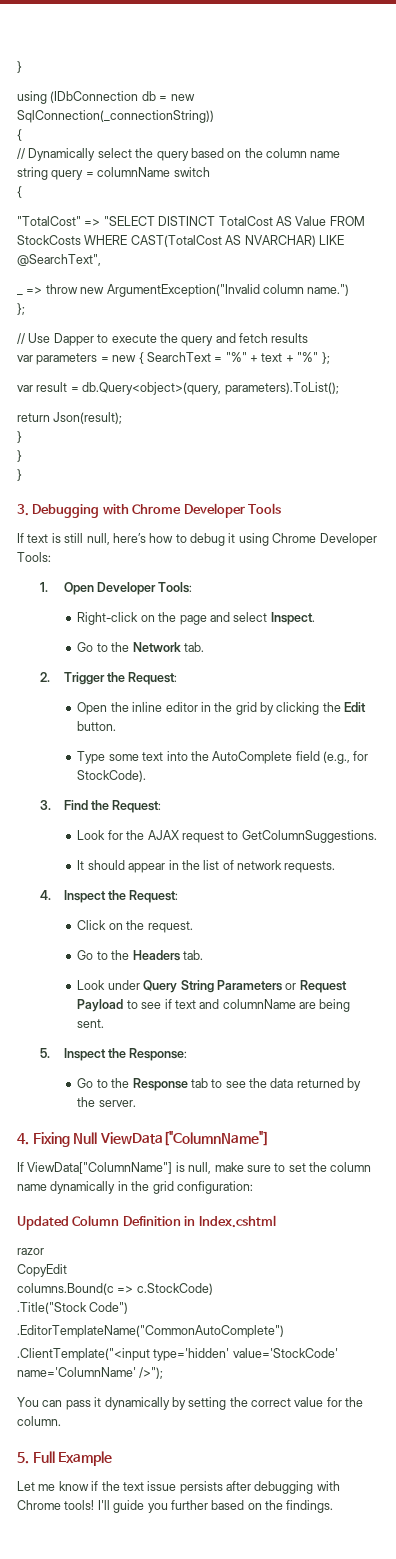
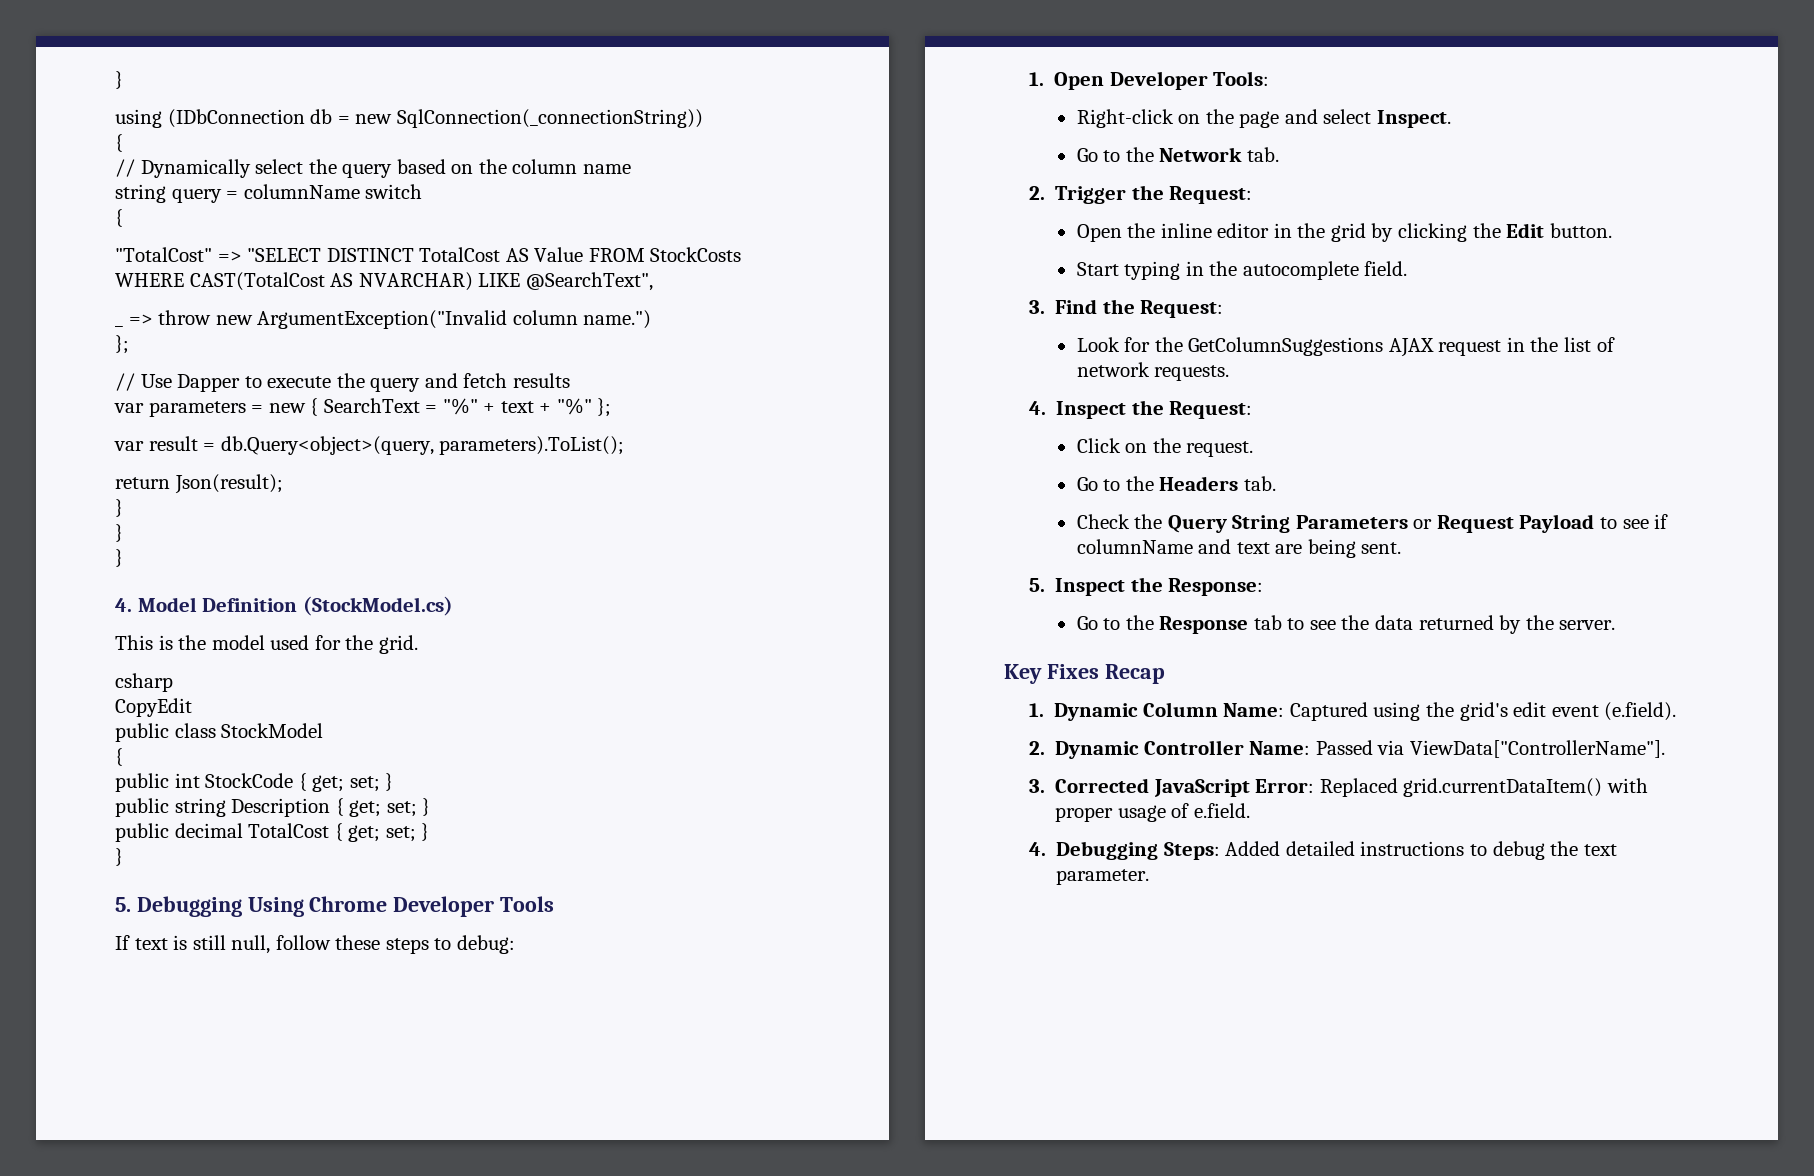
- 3. Debugging with Chrome Developer Tools
+ 4. Model Definition (StockModel.cs)
+ This is the model used for the grid.
+ csharp
+ CopyEdit
+ public class StockModel
+ {
+ public int StockCode { get; set; }
+ public string Description { get; set; }
+ public decimal TotalCost { get; set; }
+ }
+ 5. Debugging Using Chrome Developer Tools
- If text is still null, here’s how to debug it using Chrome Developer Tools:
+ If text is still null, follow these steps to debug:
- Type some text into the AutoComplete field (e.g., for StockCode).
+ Start typing in the autocomplete field.
- Look for the AJAX request to GetColumnSuggestions.
- It should appear in the list of network requests.
+ Look for the GetColumnSuggestions AJAX request in the list of network requests.
- Look under Query String Parameters or Request Payload to see if text and columnName are being sent.
+ Check the Query String Parameters or Request Payload to see if columnName and text are being sent.
- 4. Fixing Null ViewData["ColumnName"]
- If ViewData["ColumnName"] is null, make sure to set the column name dynamically in the grid configuration:
- Updated Column Definition in Index.cshtml
- razor
- CopyEdit
- columns.Bound(c => c.StockCode)
- .Title("Stock Code")
- .EditorTemplateName("CommonAutoComplete")
- .ClientTemplate("<input type='hidden' value='StockCode' name='ColumnName' />");
- You can pass it dynamically by setting the correct value for the column.
- 5. Full Example
- Let me know if the text issue persists after debugging with Chrome tools! I'll guide you further based on the findings.
+ Key Fixes Recap
+ 1. Dynamic Column Name: Captured using the grid's edit event (e.field).
+ 2. Dynamic Controller Name: Passed via ViewData["ControllerName"].
+ 3. Corrected JavaScript Error: Replaced grid.currentDataItem() with proper usage of e.field.
+ 4. Debugging Steps: Added detailed instructions to debug the text parameter.

